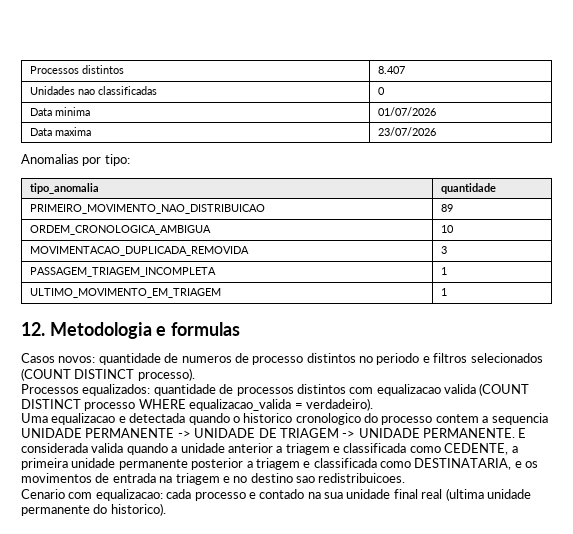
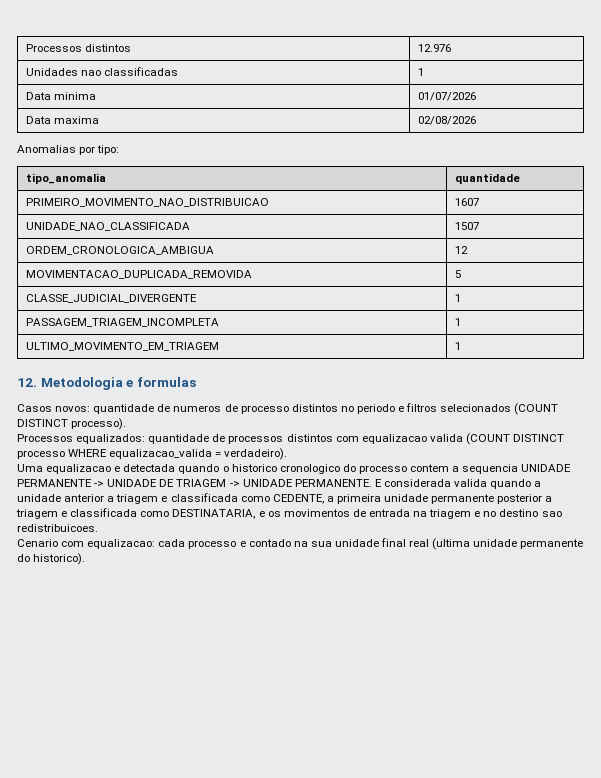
- Processos distintos | 8.407
+ Processos distintos | 12.976
- Unidades nao classificadas | 0
+ Unidades nao classificadas | 1
- Data maxima | 23/07/2026
+ Data maxima | 02/08/2026
- PRIMEIRO_MOVIMENTO_NAO_DISTRIBUICAO | 89
+ PRIMEIRO_MOVIMENTO_NAO_DISTRIBUICAO | 1607
+ UNIDADE_NAO_CLASSIFICADA | 1507
- ORDEM_CRONOLOGICA_AMBIGUA | 10
+ ORDEM_CRONOLOGICA_AMBIGUA | 12
- MOVIMENTACAO_DUPLICADA_REMOVIDA | 3
+ MOVIMENTACAO_DUPLICADA_REMOVIDA | 5
+ CLASSE_JUDICIAL_DIVERGENTE | 1

